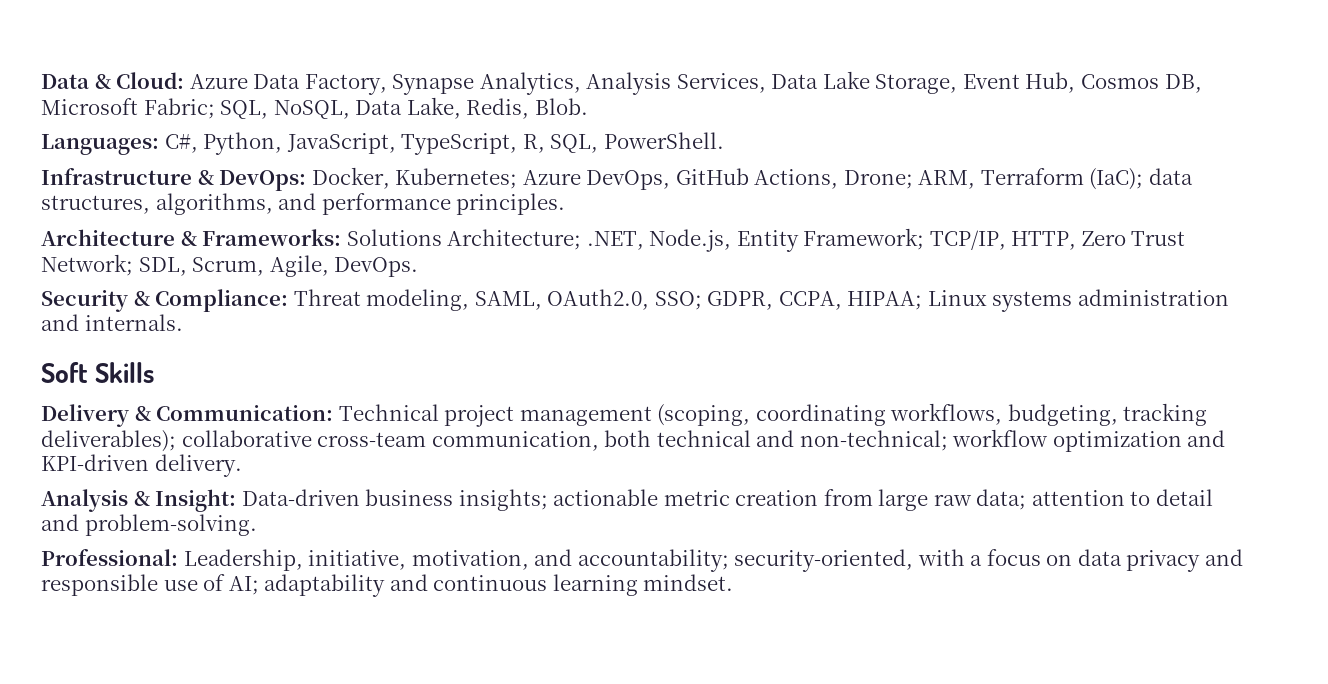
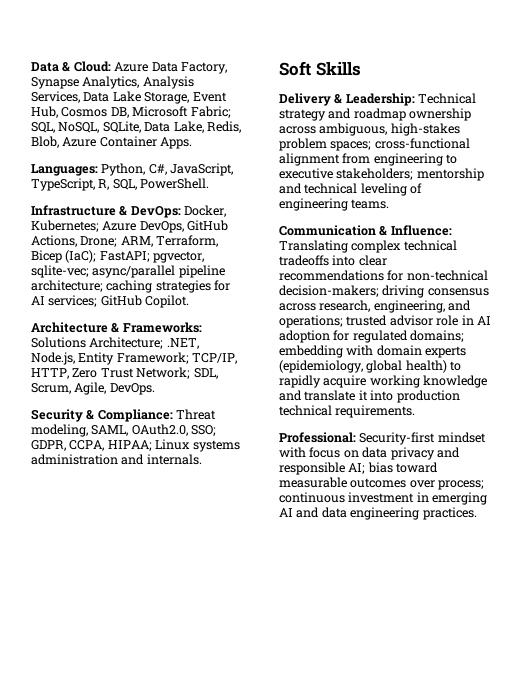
- Data & Cloud: Azure Data Factory, Synapse Analytics, Analysis Services, Data Lake Storage, Event Hub, Cosmos DB, Microsoft Fabric; SQL, NoSQL, Data Lake, Redis, Blob.
+ Data & Cloud: Azure Data Factory, Synapse Analytics, Analysis Services, Data Lake Storage, Event Hub, Cosmos DB, Microsoft Fabric; SQL, NoSQL, SQLite, Data Lake, Redis, Blob, Azure Container Apps.
- Languages: C#, Python, JavaScript, TypeScript, R, SQL, PowerShell.
+ Languages: Python, C#, JavaScript, TypeScript, R, SQL, PowerShell.
- Infrastructure & DevOps: Docker, Kubernetes; Azure DevOps, GitHub Actions, Drone; ARM, Terraform (IaC); data structures, algorithms, and performance principles.
+ Infrastructure & DevOps: Docker, Kubernetes; Azure DevOps, GitHub Actions, Drone; ARM, Terraform, Bicep (IaC); FastAPI; pgvector, sqlite-vec; async/parallel pipeline architecture; caching strategies for AI services; GitHub Copilot.
- Delivery & Communication: Technical project management (scoping, coordinating workflows, budgeting, tracking deliverables); collaborative cross-team communication, both technical and non-technical; workflow optimization and KPI-driven delivery.
- Analysis & Insight: Data-driven business insights; actionable metric creation from large raw data; attention to detail and problem-solving.
- Professional: Leadership, initiative, motivation, and accountability; security-oriented, with a focus on data privacy and responsible use of AI; adaptability and continuous learning mindset.
+ Delivery & Leadership: Technical strategy and roadmap ownership across ambiguous, high-stakes problem spaces; cross-functional alignment from engineering to executive stakeholders; mentorship and technical leveling of engineering teams.
+ Communication & Influence: Translating complex technical tradeoffs into clear recommendations for non-technical decision-makers; driving consensus across research, engineering, and operations; trusted advisor role in AI adoption for regulated domains; embedding with domain experts (epidemiology, global health) to rapidly acquire working knowledge and translate it into production technical requirements.
+ Professional: Security-first mindset with focus on data privacy and responsible AI; bias toward measurable outcomes over process; continuous investment in emerging AI and data engineering practices.

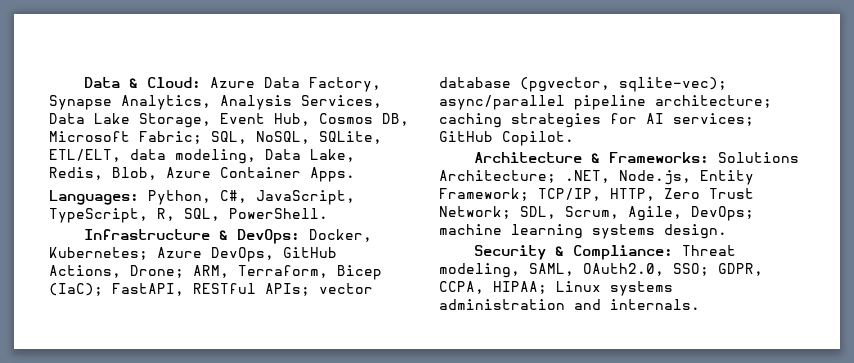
- Data & Cloud: Azure Data Factory, Synapse Analytics, Analysis Services, Data Lake Storage, Event Hub, Cosmos DB, Microsoft Fabric; SQL, NoSQL, SQLite, Data Lake, Redis, Blob, Azure Container Apps.
+ Data & Cloud: Azure Data Factory, Synapse Analytics, Analysis Services, Data Lake Storage, Event Hub, Cosmos DB, Microsoft Fabric; SQL, NoSQL, SQLite, ETL/ELT, data modeling, Data Lake, Redis, Blob, Azure Container Apps.
- Infrastructure & DevOps: Docker, Kubernetes; Azure DevOps, GitHub Actions, Drone; ARM, Terraform, Bicep (IaC); FastAPI; pgvector, sqlite-vec; async/parallel pipeline architecture; caching strategies for AI services; GitHub Copilot.
+ Infrastructure & DevOps: Docker, Kubernetes; Azure DevOps, GitHub Actions, Drone; ARM, Terraform, Bicep (IaC); FastAPI, RESTful APIs; vector database (pgvector, sqlite-vec); async/parallel pipeline architecture; caching strategies for AI services; GitHub Copilot.
- Architecture & Frameworks: Solutions Architecture; .NET, Node.js, Entity Framework; TCP/IP, HTTP, Zero Trust Network; SDL, Scrum, Agile, DevOps.
+ Architecture & Frameworks: Solutions Architecture; .NET, Node.js, Entity Framework; TCP/IP, HTTP, Zero Trust Network; SDL, Scrum, Agile, DevOps; machine learning systems design.
- Soft Skills
- Delivery & Leadership: Technical strategy and roadmap ownership across ambiguous, high-stakes problem spaces; cross-functional alignment from engineering to executive stakeholders; mentorship and technical leveling of engineering teams.
- Communication & Influence: Translating complex technical tradeoffs into clear recommendations for non-technical decision-makers; driving consensus across research, engineering, and operations; trusted advisor role in AI adoption for regulated domains; embedding with domain experts (epidemiology, global health) to rapidly acquire working knowledge and translate it into production technical requirements.
- Professional: Security-first mindset with focus on data privacy and responsible AI; bias toward measurable outcomes over process; continuous investment in emerging AI and data engineering practices.

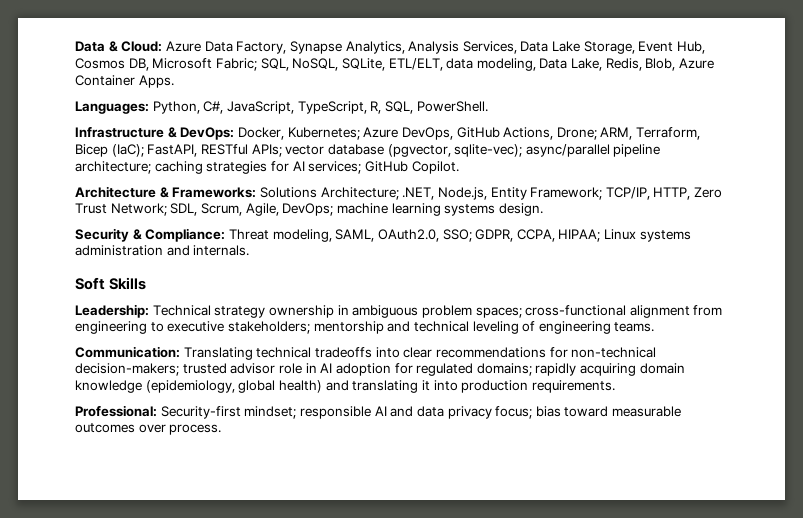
+ Soft Skills
+ Leadership: Technical strategy ownership in ambiguous problem spaces; cross-functional alignment from engineering to executive stakeholders; mentorship and technical leveling of engineering teams.
+ Communication: Translating technical tradeoffs into clear recommendations for non-technical decision-makers; trusted advisor role in AI adoption for regulated domains; rapidly acquiring domain knowledge (epidemiology, global health) and translating it into production requirements.
+ Professional: Security-first mindset; responsible AI and data privacy focus; bias toward measurable outcomes over process.

